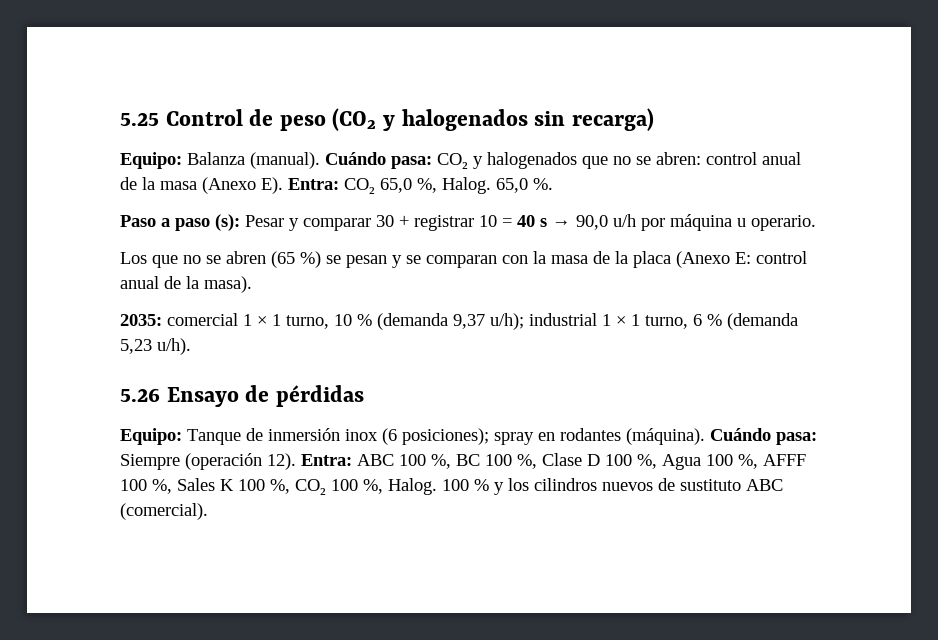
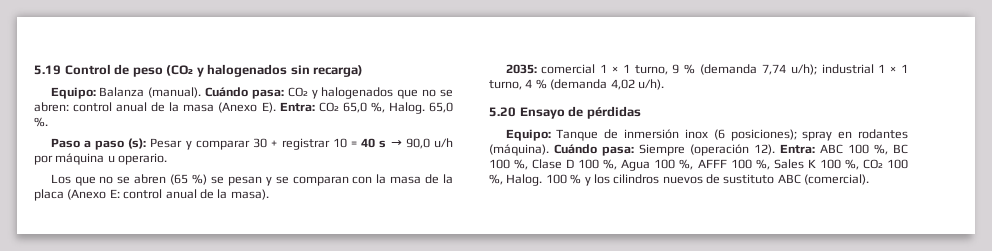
- 5.25 Control de peso (CO₂ y halogenados sin recarga)
+ 5.19 Control de peso (CO₂ y halogenados sin recarga)
- 2035: comercial 1 × 1 turno, 10 % (demanda 9,37 u/h); industrial 1 × 1 turno, 6 % (demanda 5,23 u/h).
+ 2035: comercial 1 × 1 turno, 9 % (demanda 7,74 u/h); industrial 1 × 1 turno, 4 % (demanda 4,02 u/h).
- 5.26 Ensayo de pérdidas
+ 5.20 Ensayo de pérdidas

